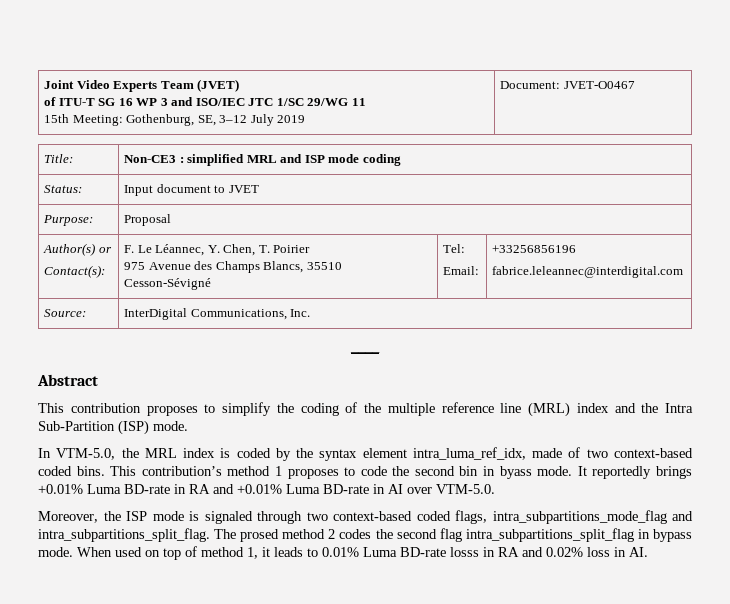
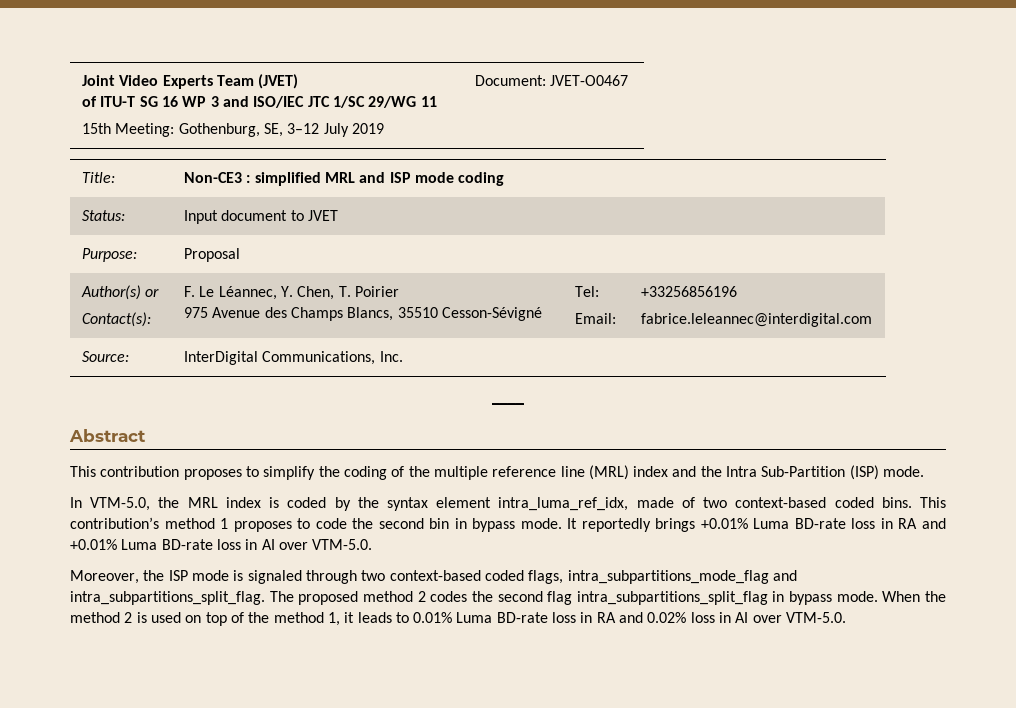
- This contribution’s method 1 proposes to code the second bin in byass mode.
+ This contribution’s method 1 proposes to code the second bin in bypass mode.
- It reportedly brings +0.01% Luma BD-rate in RA and +0.01% Luma BD-rate in AI over VTM-5.0.
+ It reportedly brings +0.01% Luma BD-rate loss in RA and +0.01% Luma BD-rate loss in AI over VTM-5.0.
- The prosed method 2 codes the second flag intra_subpartitions_split_flag in bypass mode.
+ The proposed method 2 codes the second flag intra_subpartitions_split_flag in bypass mode.
- When used on top of method 1, it leads to 0.01% Luma BD-rate losss in RA and 0.02% loss in AI.
+ When the method 2 is used on top of the method 1, it leads to 0.01% Luma BD-rate loss in RA and 0.02% loss in AI over VTM-5.0.

